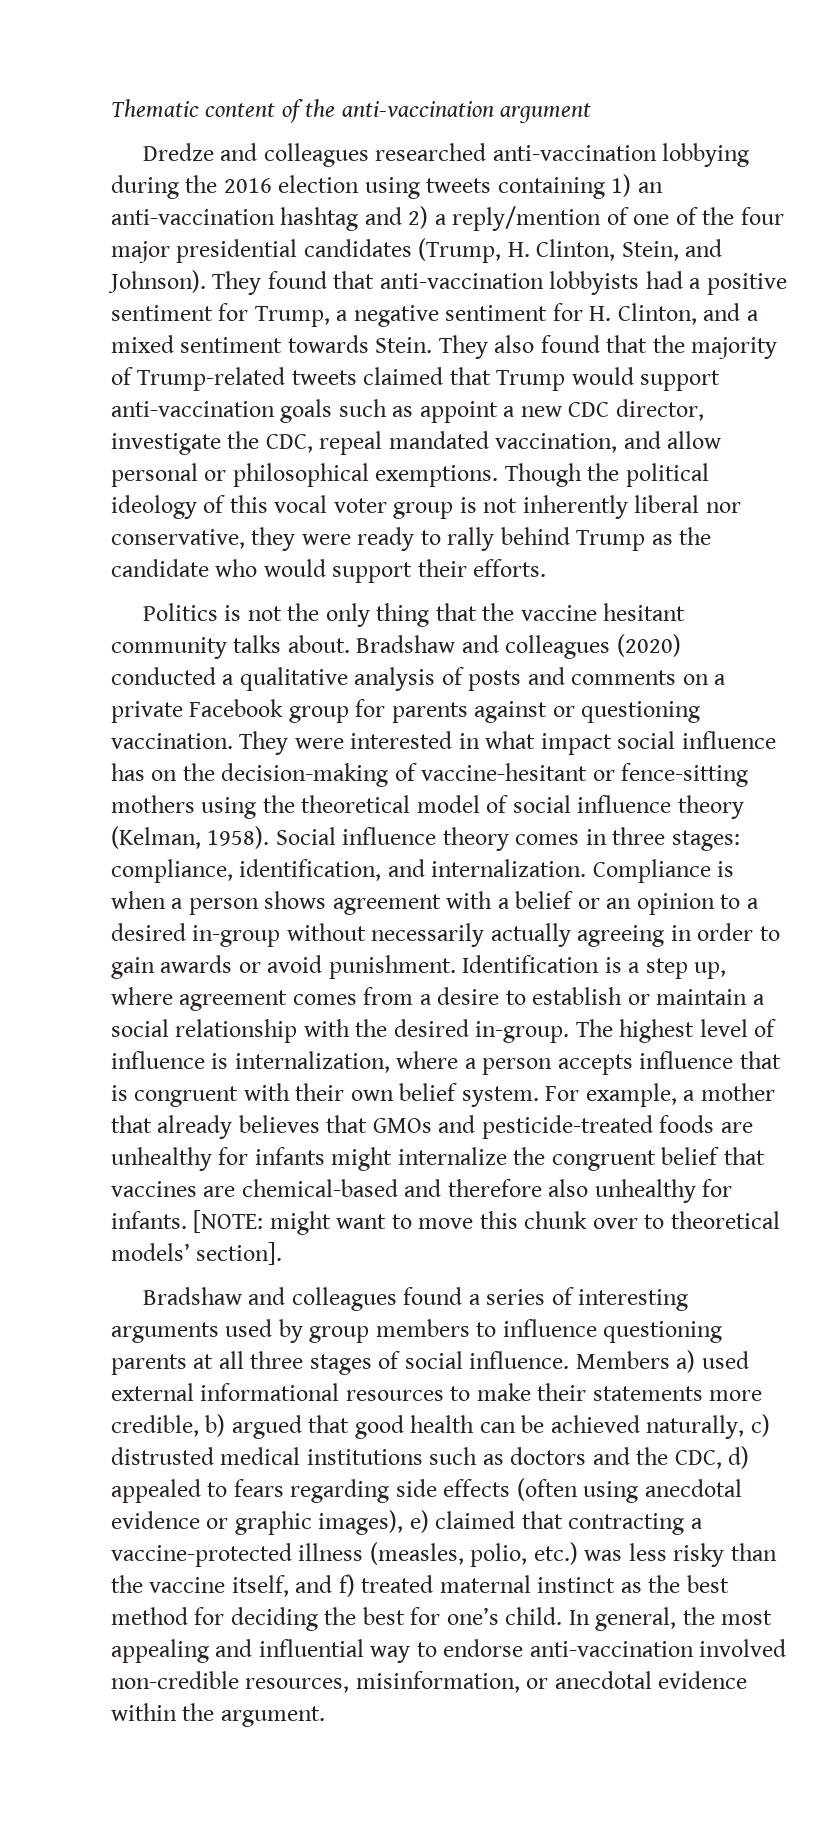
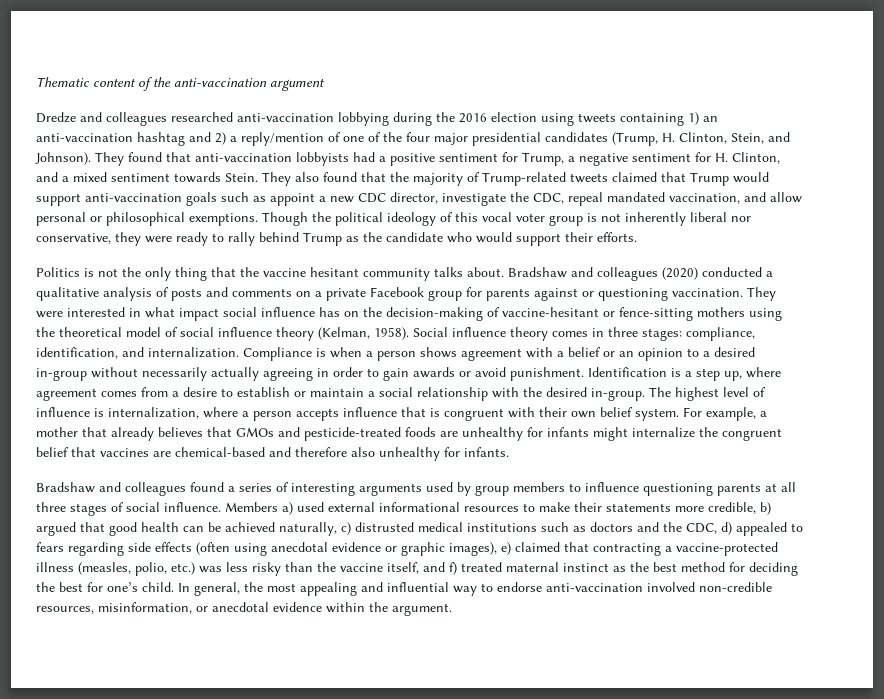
- [NOTE: might want to move this chunk over to theoretical models’ section].

